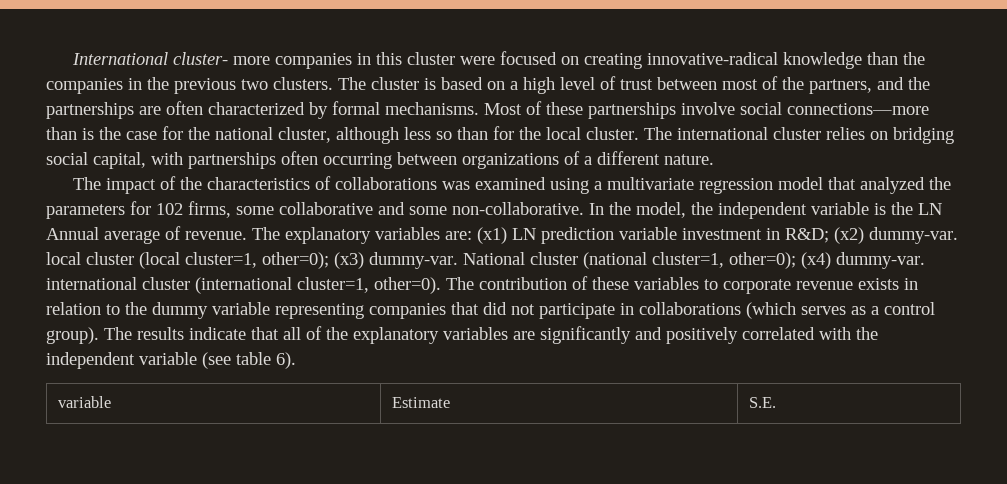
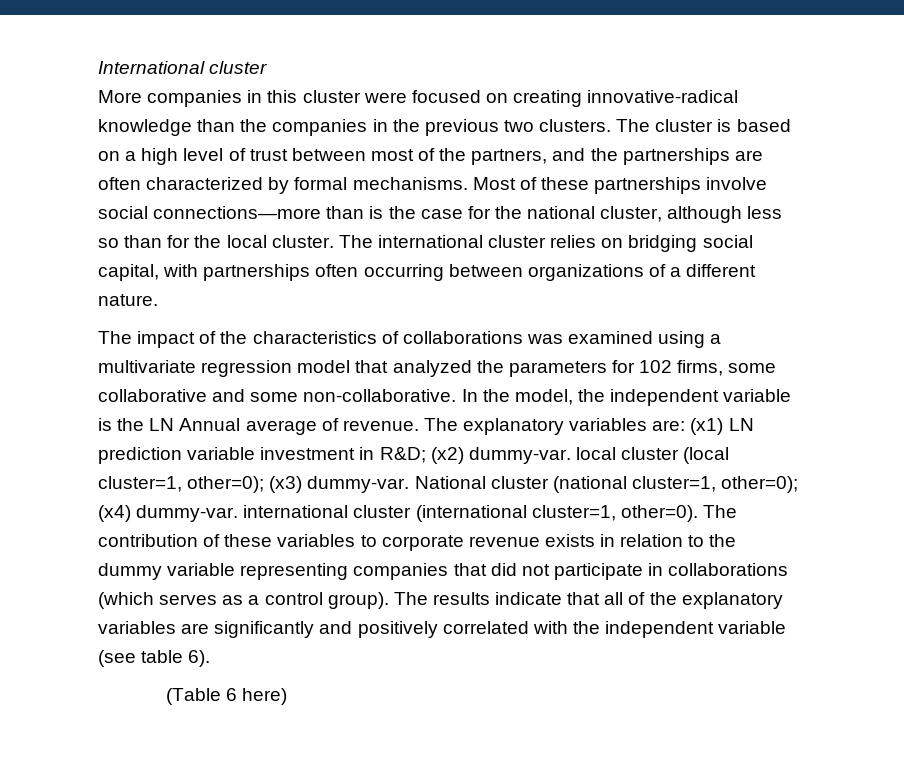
- International cluster- more companies in this cluster were focused on creating innovative-radical knowledge than the companies in the previous two clusters.
+ International cluster
+ More companies in this cluster were focused on creating innovative-radical knowledge than the companies in the previous two clusters.
- variable | Estimate | S.E.
+ (Table 6 here)

